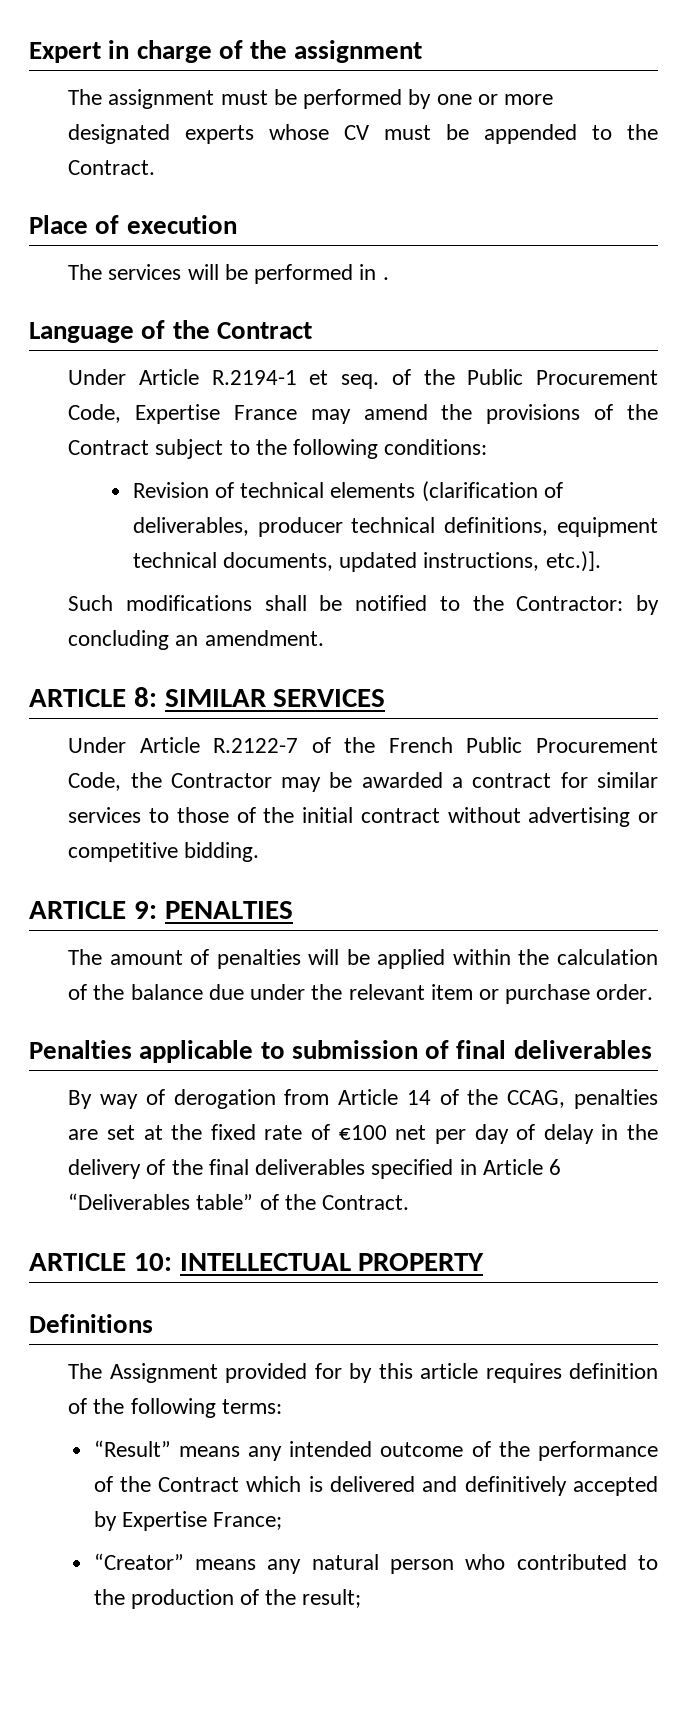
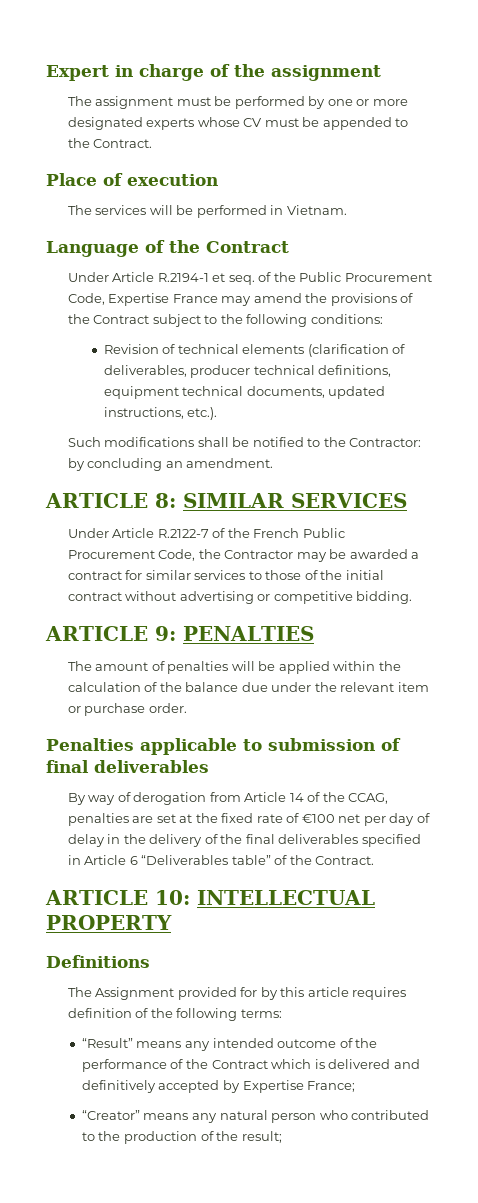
- The services will be performed in .
+ The services will be performed in Vietnam.
- Revision of technical elements (clarification of deliverables, producer technical definitions, equipment technical documents, updated instructions, etc.)].
+ Revision of technical elements (clarification of deliverables, producer technical definitions, equipment technical documents, updated instructions, etc.).

